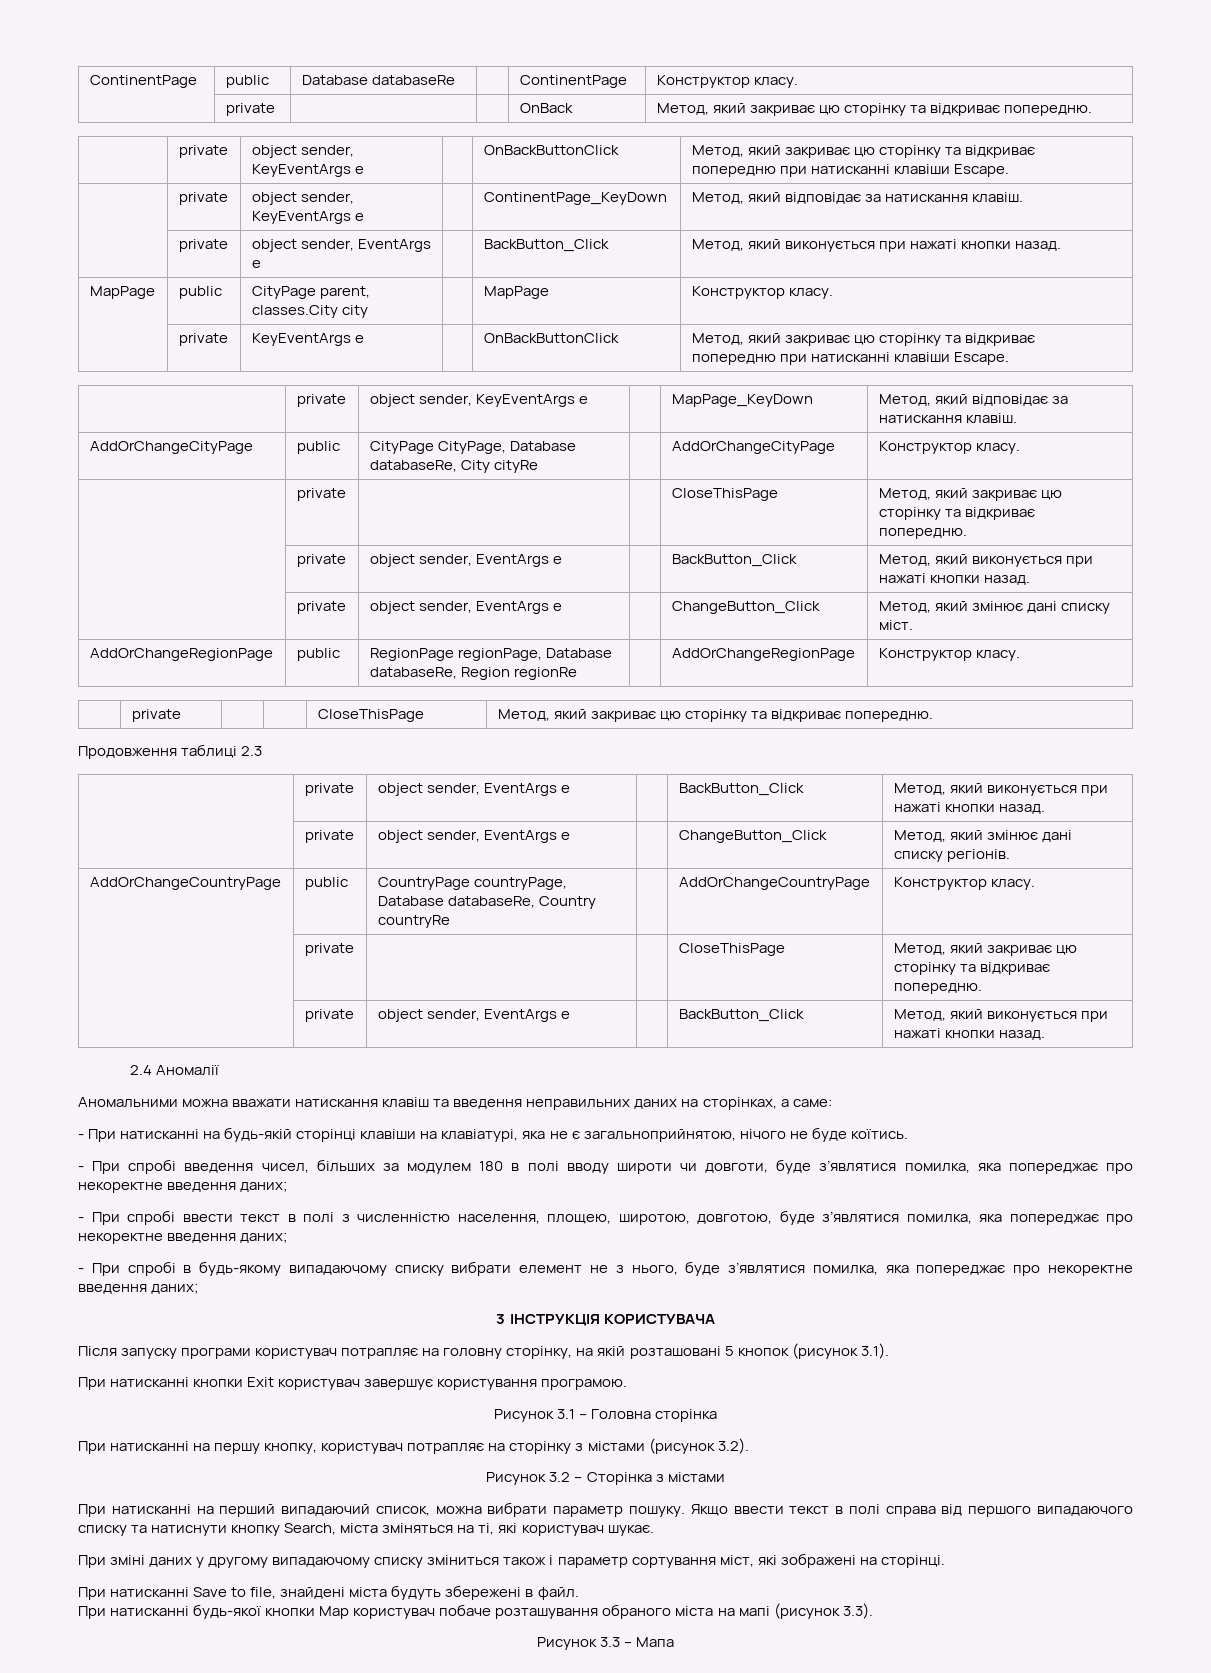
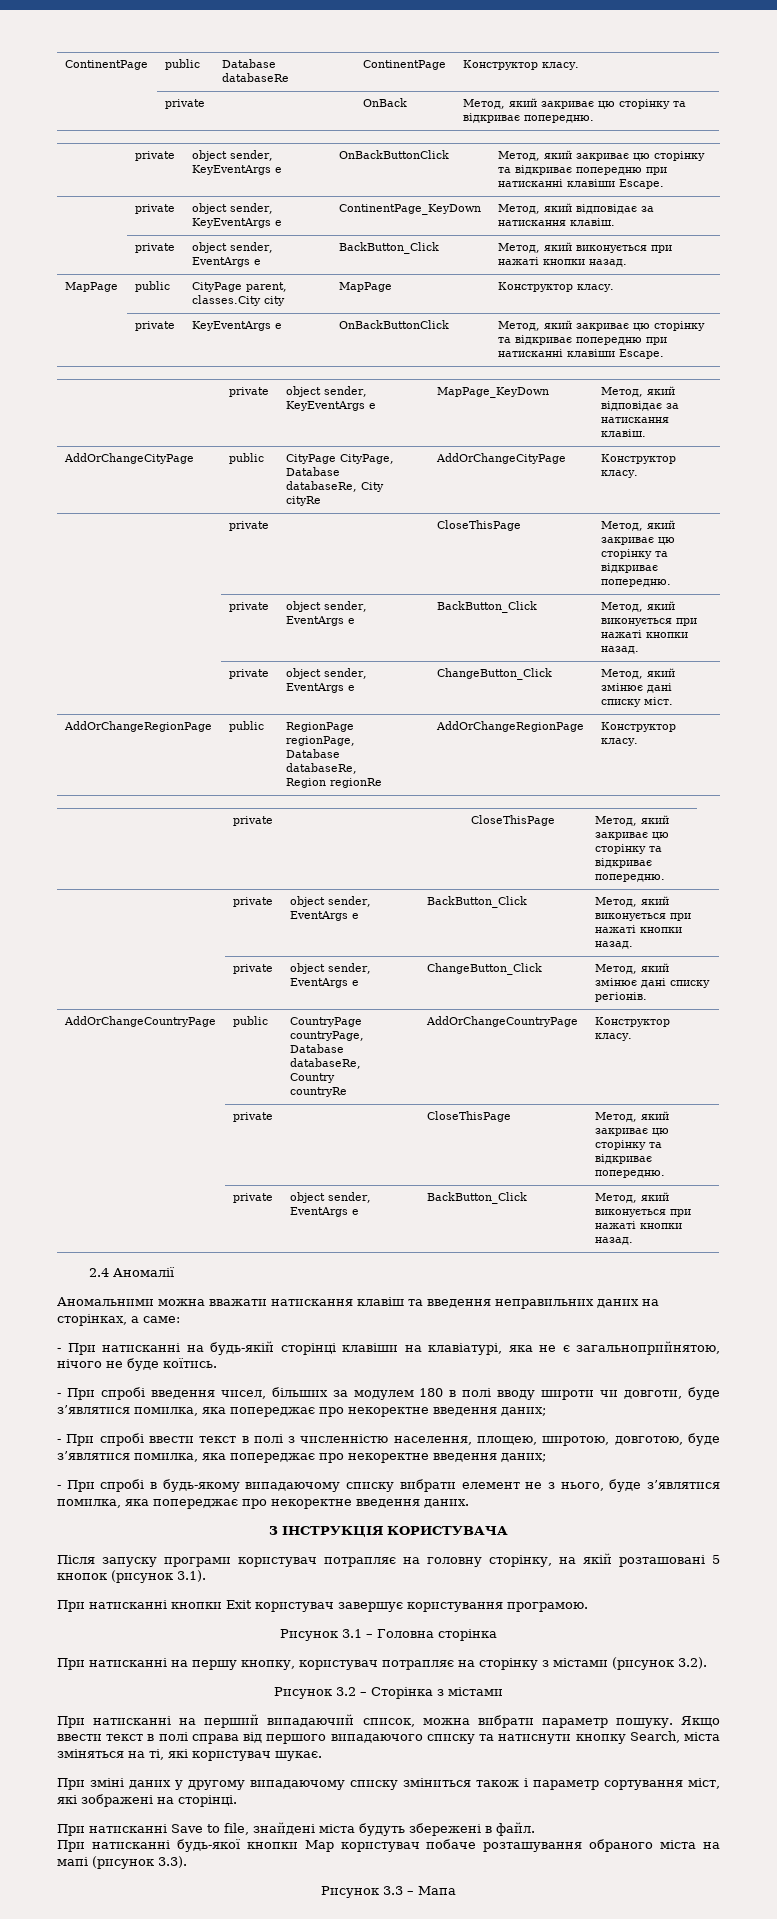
- Продовження таблиці 2.3
- - При спробі в будь-якому випадаючому списку вибрати елемент не з нього, буде з’являтися помилка, яка попереджає про некоректне введення даних;
+ - При спробі в будь-якому випадаючому списку вибрати елемент не з нього, буде з’являтися помилка, яка попереджає про некоректне введення даних.

